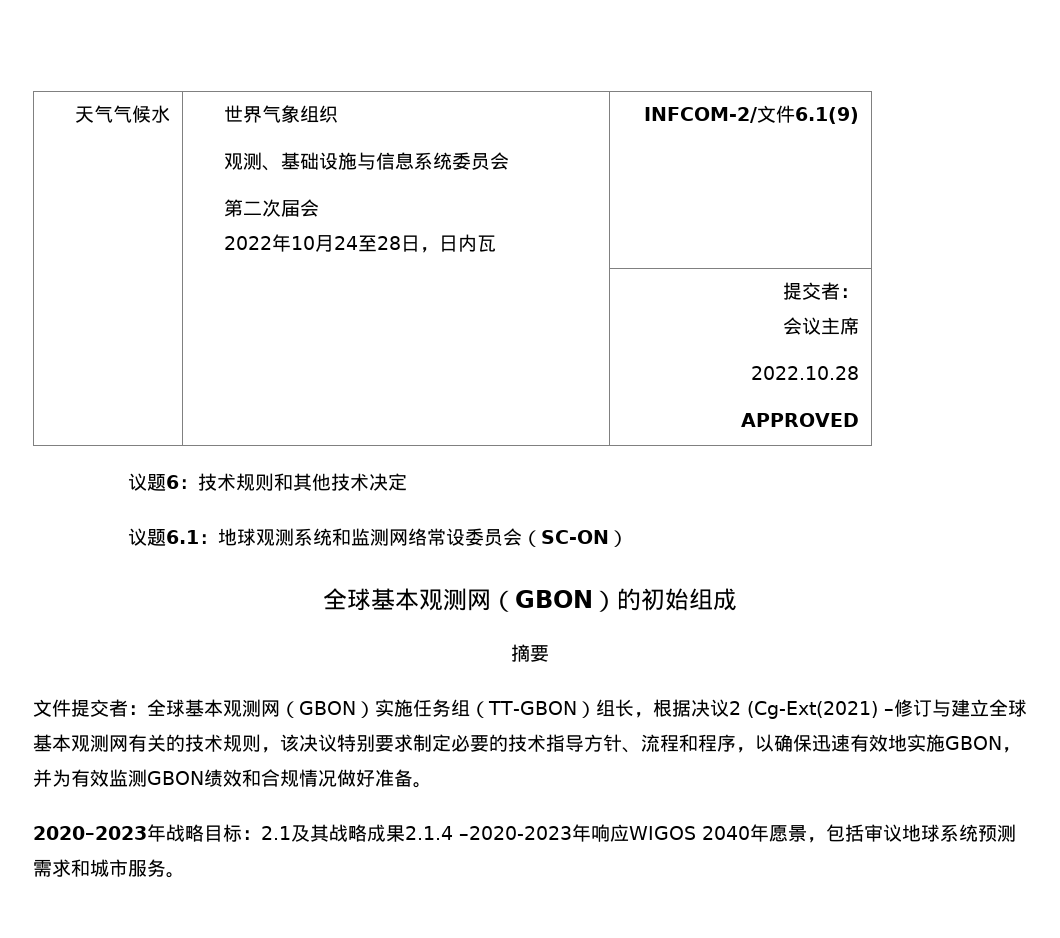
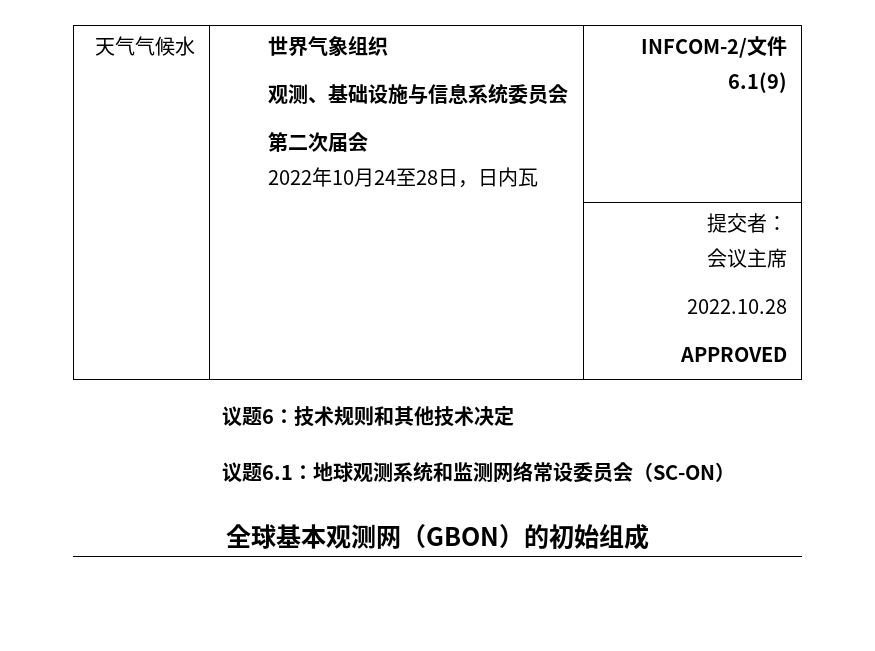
- 摘要
- 文件提交者：全球基本观测网（GBON）实施任务组（TT-GBON）组长，根据决议2 (Cg-Ext(2021) –修订与建立全球基本观测网有关的技术规则，该决议特别要求制定必要的技术指导方针、流程和程序，以确保迅速有效地实施GBON，并为有效监测GBON绩效和合规情况做好准备。
- 2020–2023年战略目标：2.1及其战略成果2.1.4 –2020-2023年响应WIGOS 2040年愿景，包括审议地球系统预测需求和城市服务。

